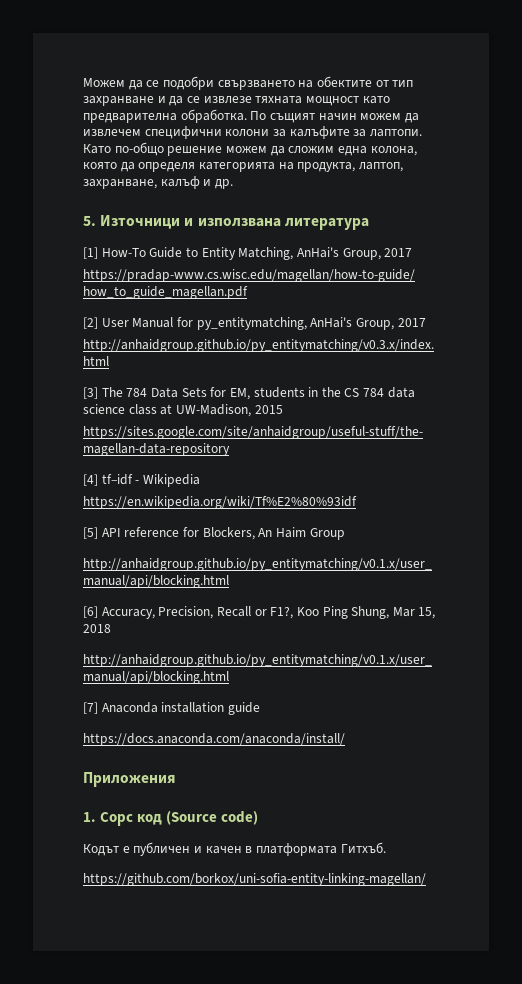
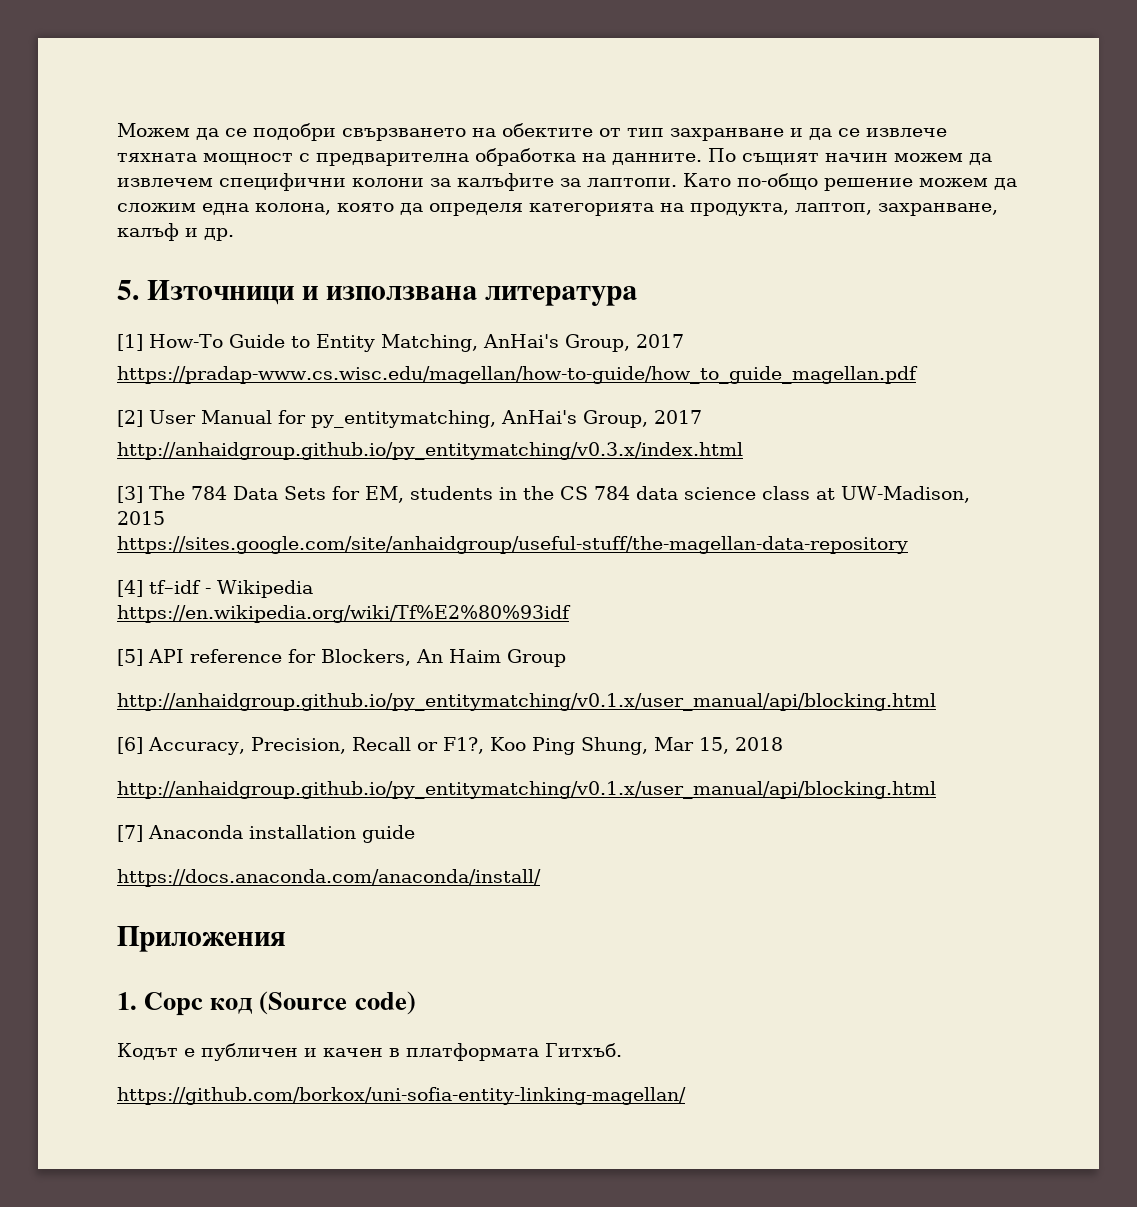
- Можем да се подобри свързването на обектите от тип захранване и да се извлезе тяхната мощност като предварителна обработка.
+ Можем да се подобри свързването на обектите от тип захранване и да се извлече тяхната мощност с предварителна обработка на данните.

